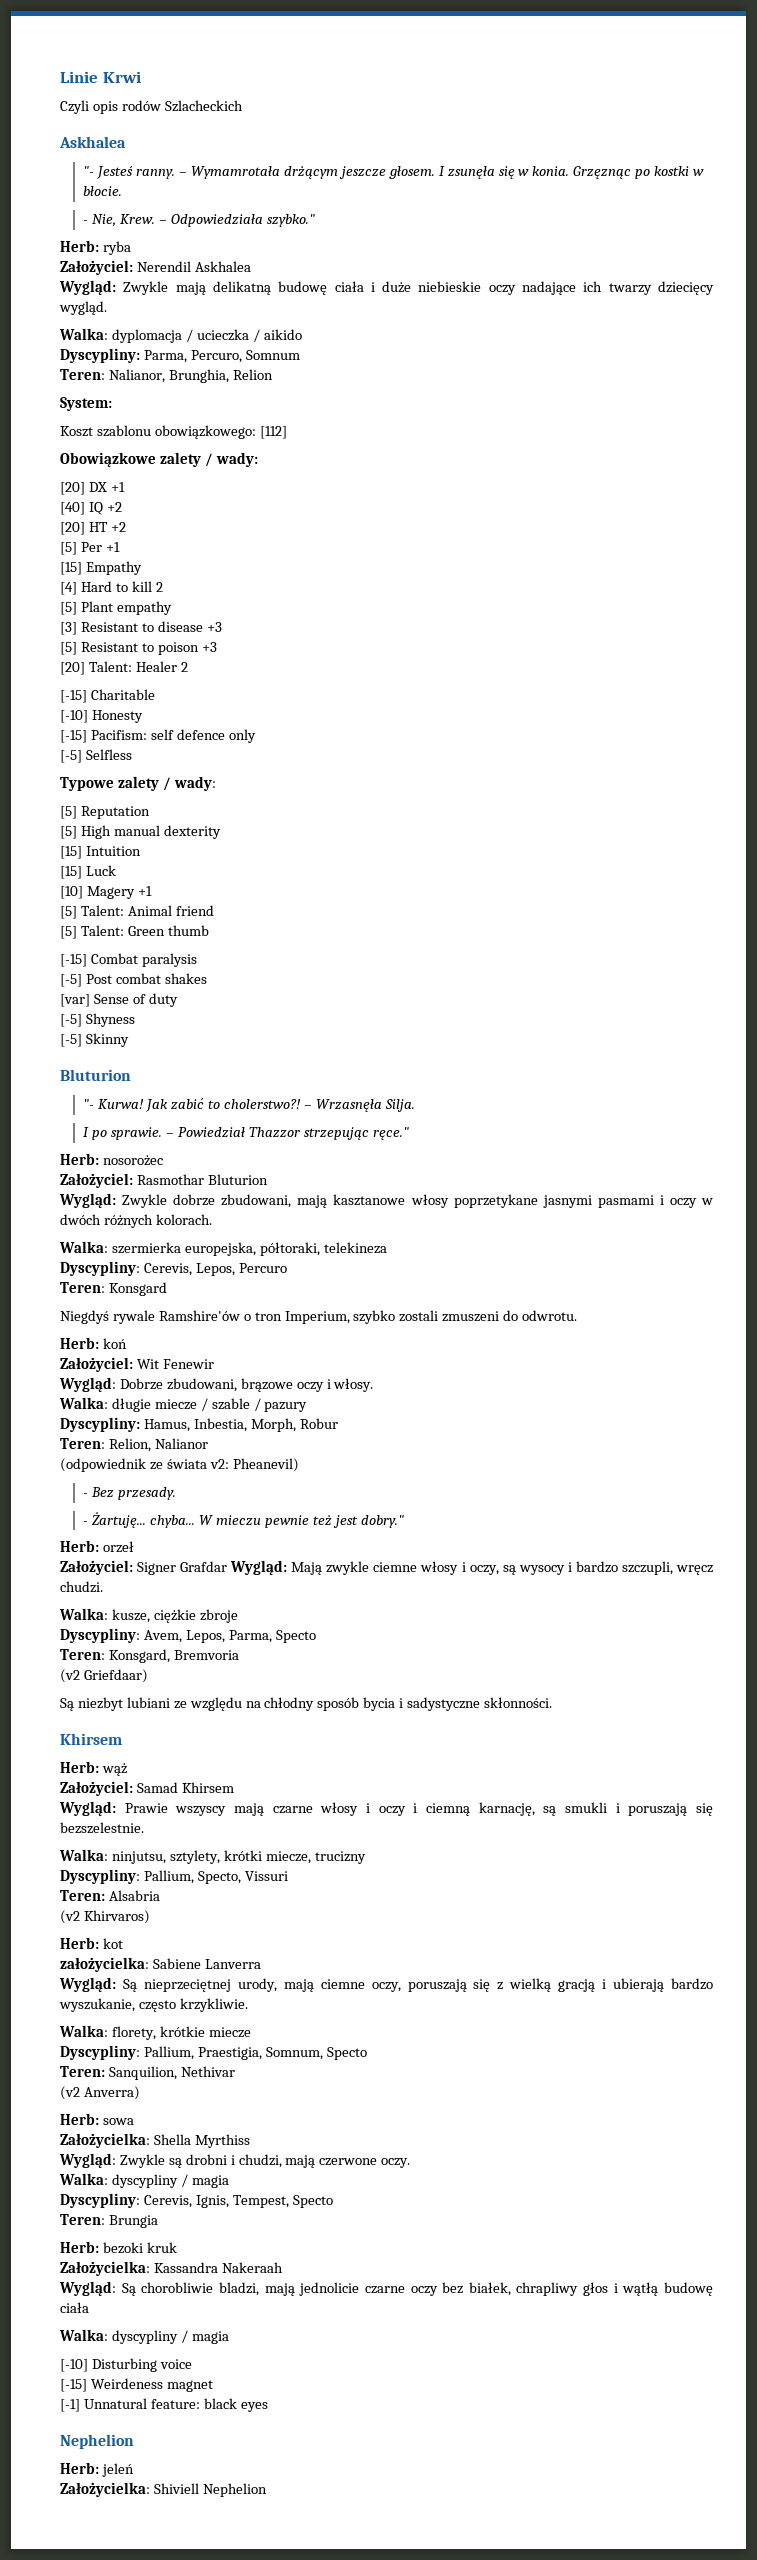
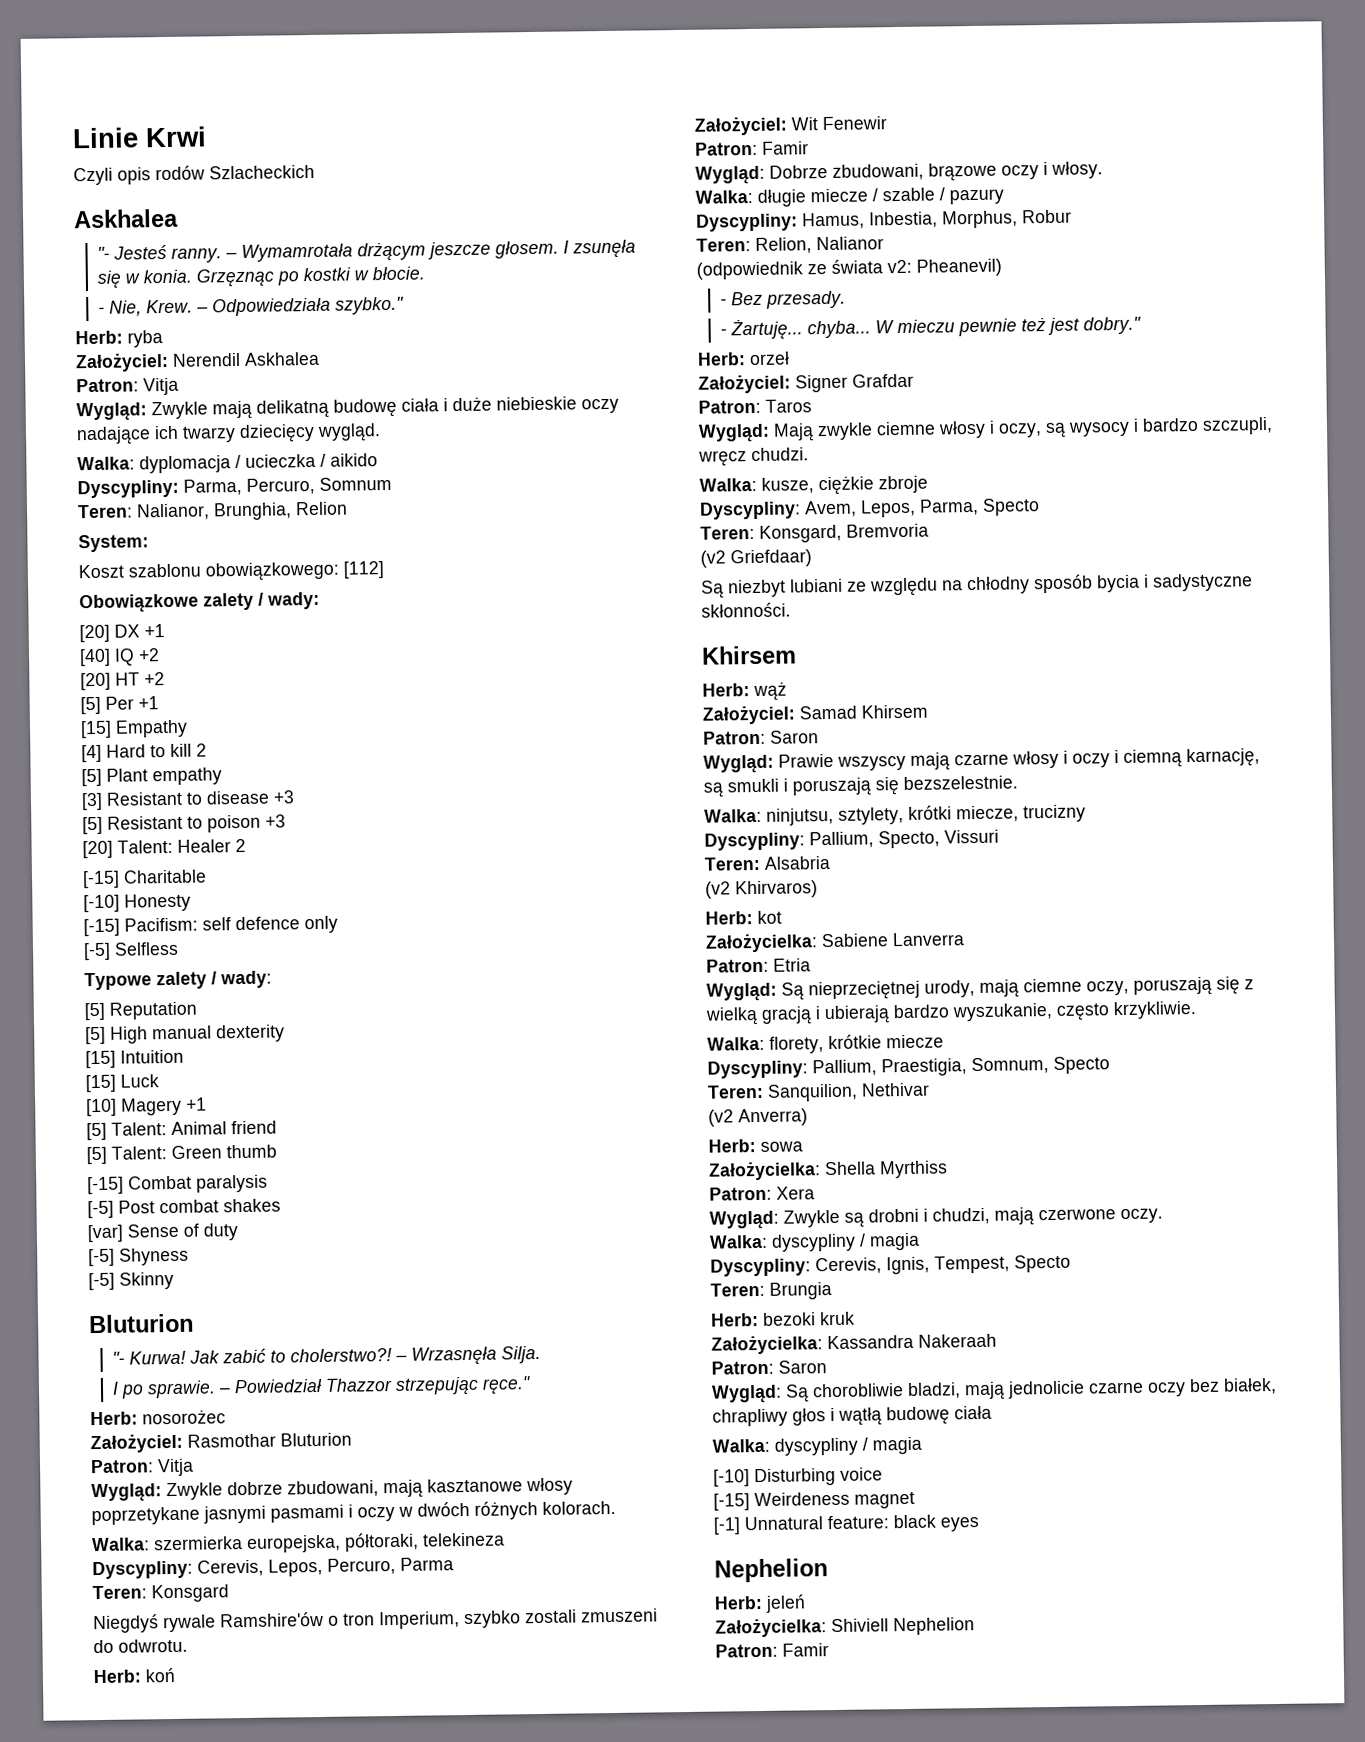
  Założyciel: Nerendil Askhalea
+ Patron: Vitja
  Założyciel: Rasmothar Bluturion
+ Patron: Vitja
- Dyscypliny: Cerevis, Lepos, Percuro
+ Dyscypliny: Cerevis, Lepos, Percuro, Parma
  Założyciel: Wit Fenewir
+ Patron: Famir
- Dyscypliny: Hamus, Inbestia, Morph, Robur
+ Dyscypliny: Hamus, Inbestia, Morphus, Robur
- Założyciel: Signer Grafdar Wygląd: Mają zwykle ciemne włosy i oczy, są wysocy i bardzo szczupli, wręcz chudzi.
+ Założyciel: Signer Grafdar
+ Patron: Taros
+ Wygląd: Mają zwykle ciemne włosy i oczy, są wysocy i bardzo szczupli, wręcz chudzi.
  Założyciel: Samad Khirsem
+ Patron: Saron
- założycielka: Sabiene Lanverra
+ Założycielka: Sabiene Lanverra
+ Patron: Etria
+ Patron: Xera
  Założycielka: Kassandra Nakeraah
+ Patron: Saron
  Założycielka: Shiviell Nephelion
+ Patron: Famir

